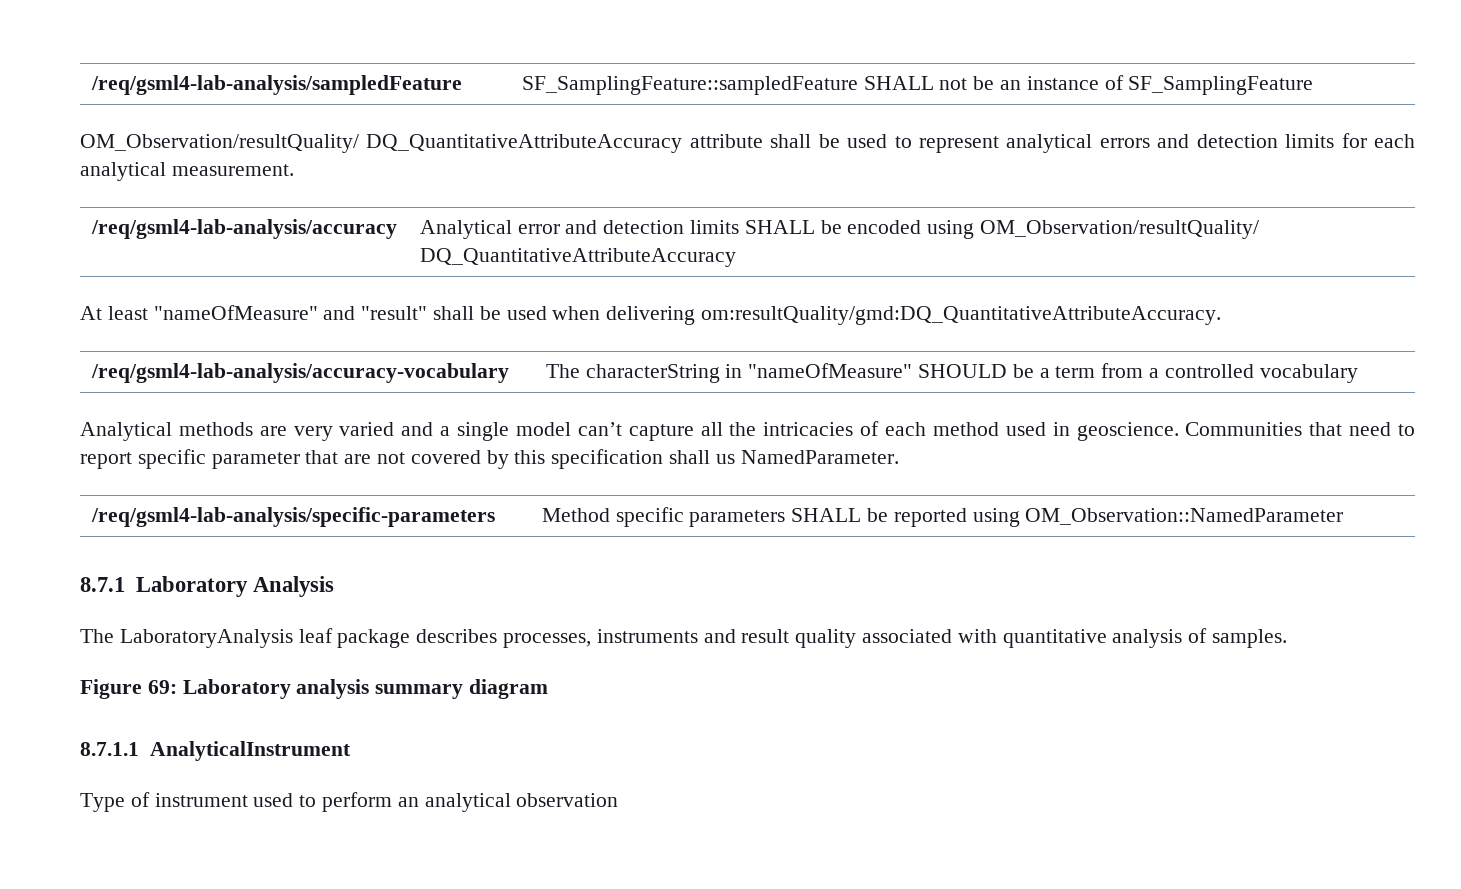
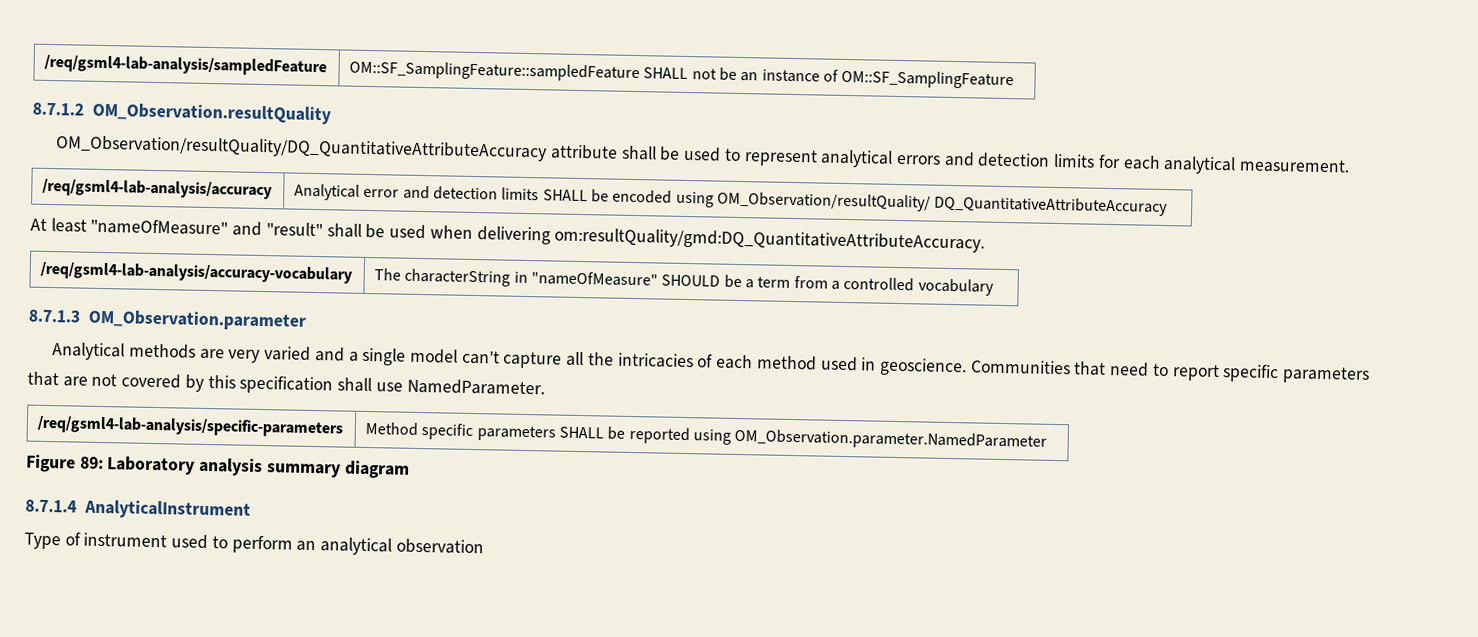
- /req/gsml4-lab-analysis/sampledFeature | SF_SamplingFeature::sampledFeature SHALL not be an instance of SF_SamplingFeature
- OM_Observation/resultQuality/ DQ_QuantitativeAttributeAccuracy attribute shall be used to represent analytical errors and detection limits for each analytical measurement.
+ /req/gsml4-lab-analysis/sampledFeature | OM::SF_SamplingFeature::sampledFeature SHALL not be an instance of OM::SF_SamplingFeature
+ 8.7.1.2 OM_Observation.resultQuality
+ OM_Observation/resultQuality/DQ_QuantitativeAttributeAccuracy attribute shall be used to represent analytical errors and detection limits for each analytical measurement.
+ 8.7.1.3 OM_Observation.parameter
- Communities that need to report specific parameter that are not covered by this specification shall us NamedParameter.
+ Communities that need to report specific parameters that are not covered by this specification shall use NamedParameter.
- /req/gsml4-lab-analysis/specific-parameters | Method specific parameters SHALL be reported using OM_Observation::NamedParameter
- 8.7.1 Laboratory Analysis
- The LaboratoryAnalysis leaf package describes processes, instruments and result quality associated with quantitative analysis of samples.
+ /req/gsml4-lab-analysis/specific-parameters | Method specific parameters SHALL be reported using OM_Observation.parameter.NamedParameter
- Figure 69: Laboratory analysis summary diagram
+ Figure 89: Laboratory analysis summary diagram
- 8.7.1.1 AnalyticalInstrument
+ 8.7.1.4 AnalyticalInstrument

